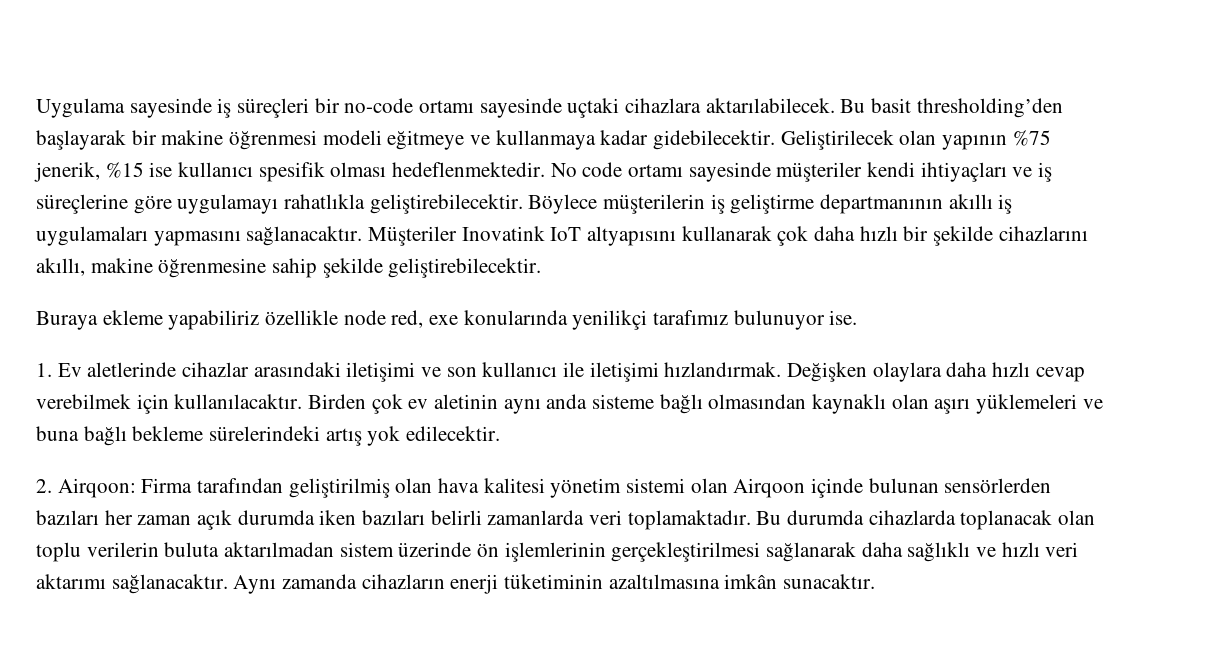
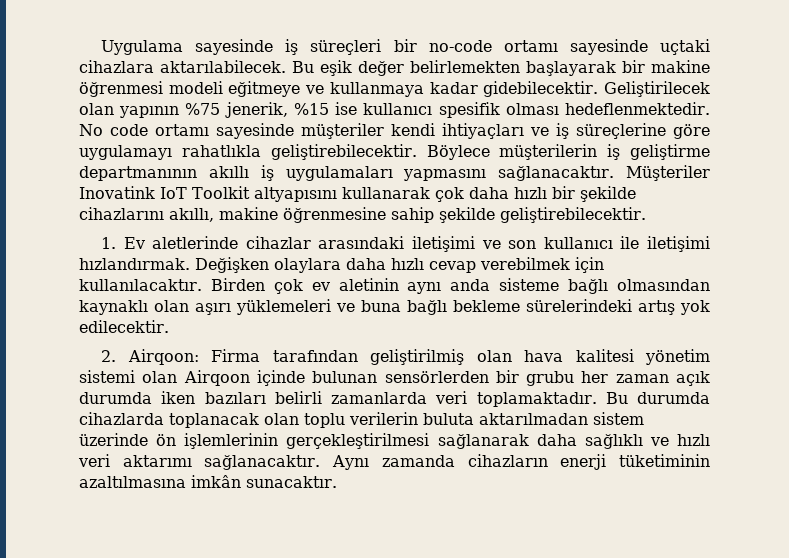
- Bu basit thresholding’den başlayarak bir makine öğrenmesi modeli eğitmeye ve kullanmaya kadar gidebilecektir.
+ Bu eşik değer belirlemekten başlayarak bir makine öğrenmesi modeli eğitmeye ve kullanmaya kadar gidebilecektir.
- Müşteriler Inovatink IoT altyapısını kullanarak çok daha hızlı bir şekilde cihazlarını akıllı, makine öğrenmesine sahip şekilde geliştirebilecektir.
+ Müşteriler Inovatink IoT Toolkit altyapısını kullanarak çok daha hızlı bir şekilde cihazlarını akıllı, makine öğrenmesine sahip şekilde geliştirebilecektir.
- Buraya ekleme yapabiliriz özellikle node red, exe konularında yenilikçi tarafımız bulunuyor ise.
- 2. Airqoon: Firma tarafından geliştirilmiş olan hava kalitesi yönetim sistemi olan Airqoon içinde bulunan sensörlerden bazıları her zaman açık durumda iken bazıları belirli zamanlarda veri toplamaktadır.
+ 2. Airqoon: Firma tarafından geliştirilmiş olan hava kalitesi yönetim sistemi olan Airqoon içinde bulunan sensörlerden bir grubu her zaman açık durumda iken bazıları belirli zamanlarda veri toplamaktadır.

